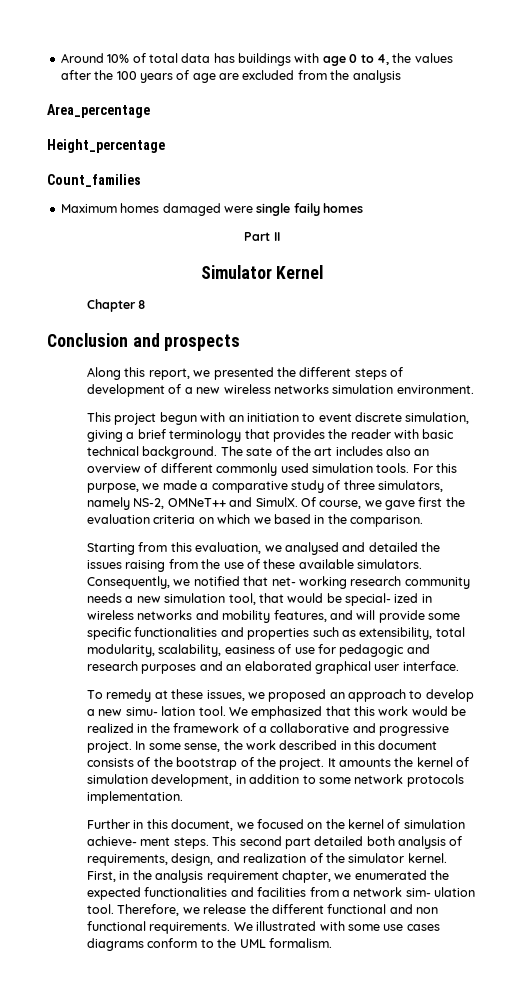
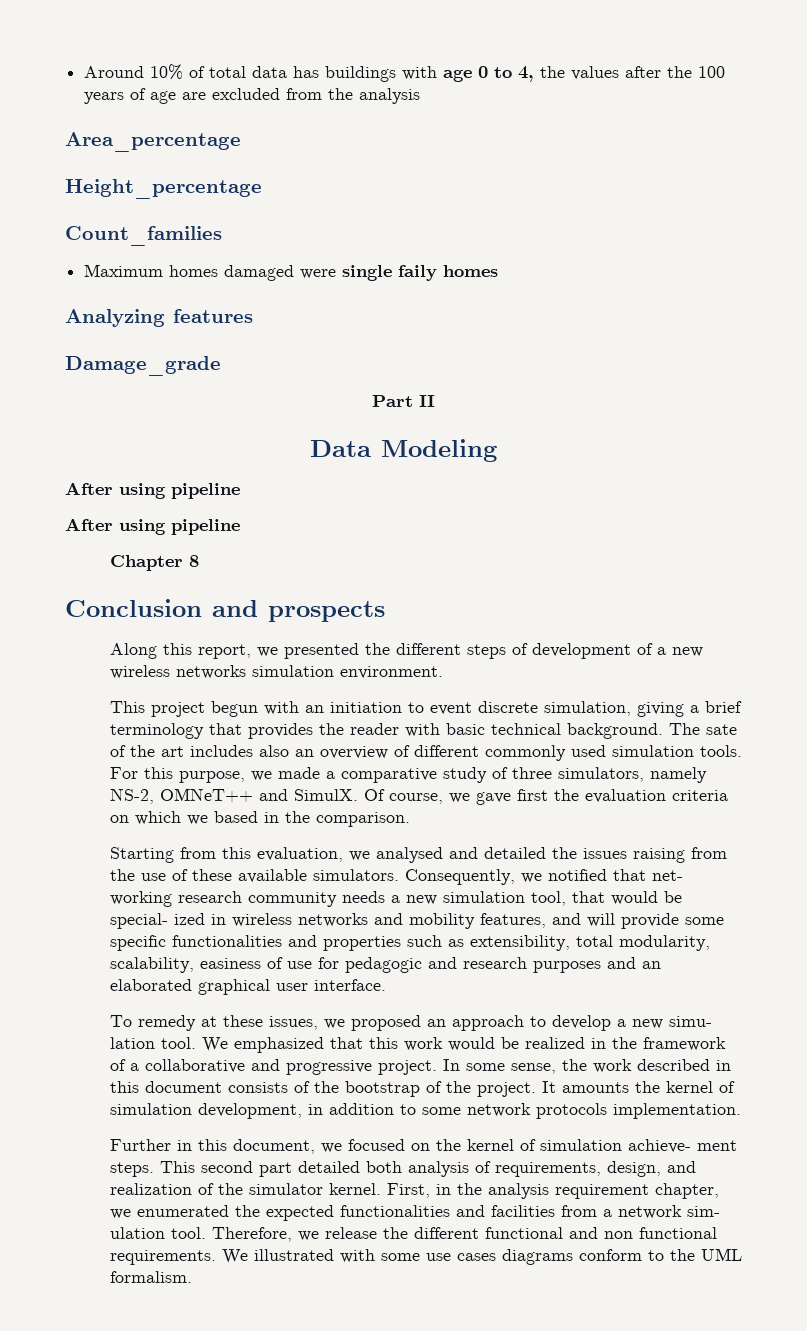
+ Analyzing features
+ Damage_grade
- Simulator Kernel
+ Data Modeling
+ After using pipeline
+ After using pipeline

